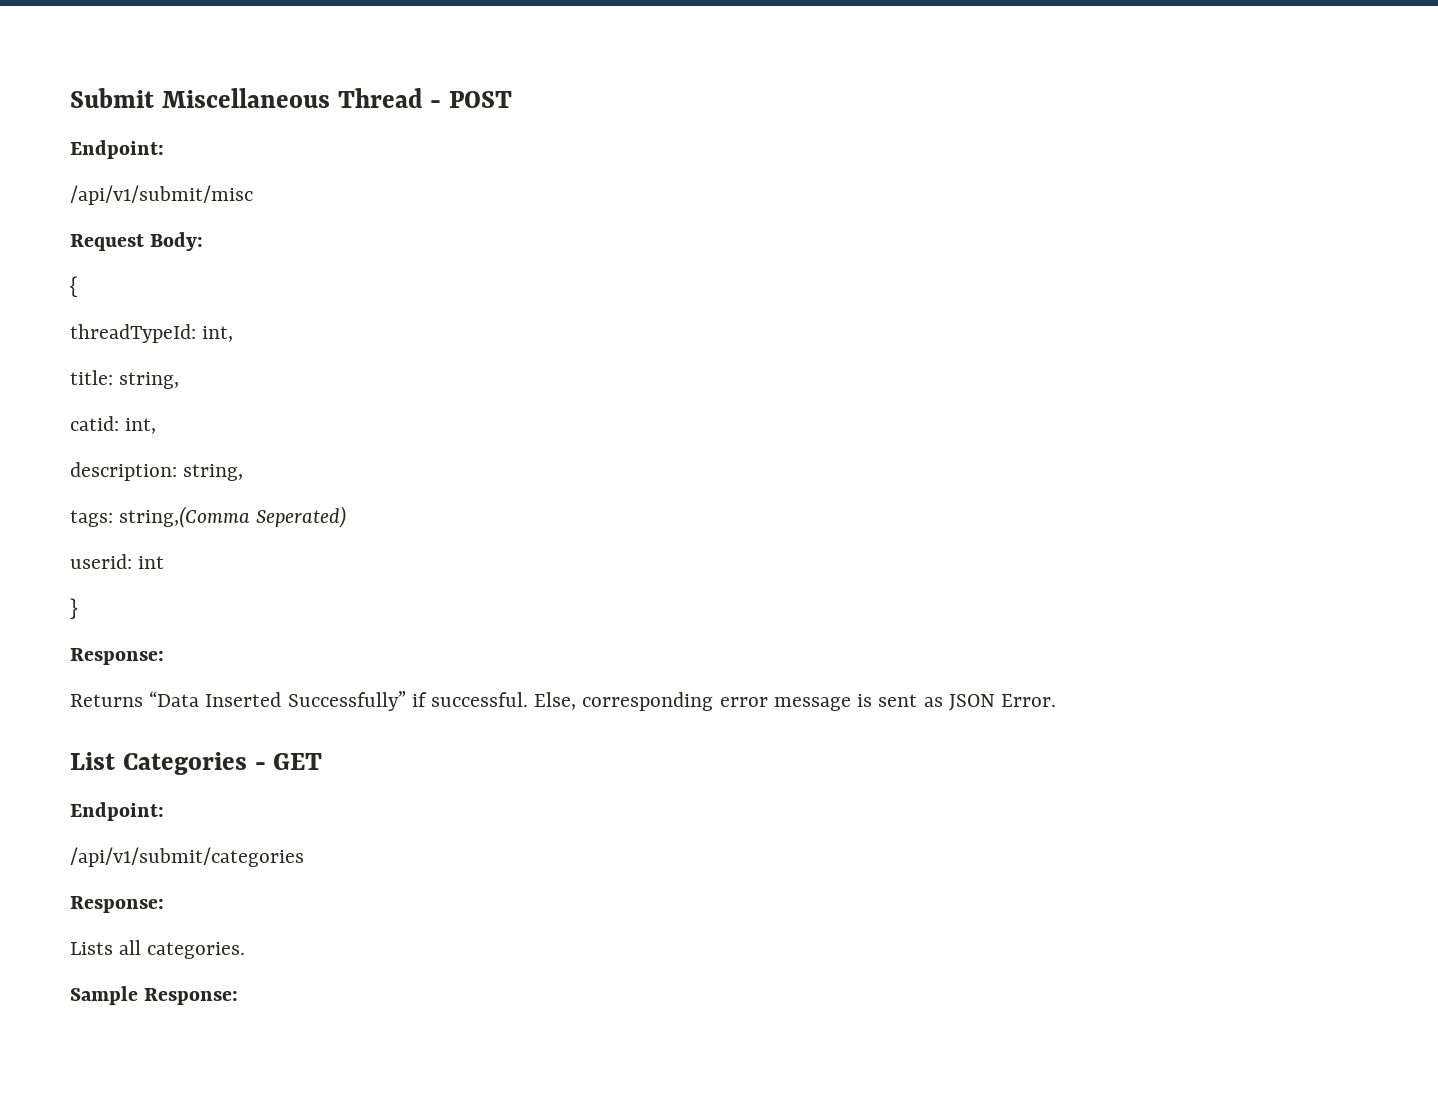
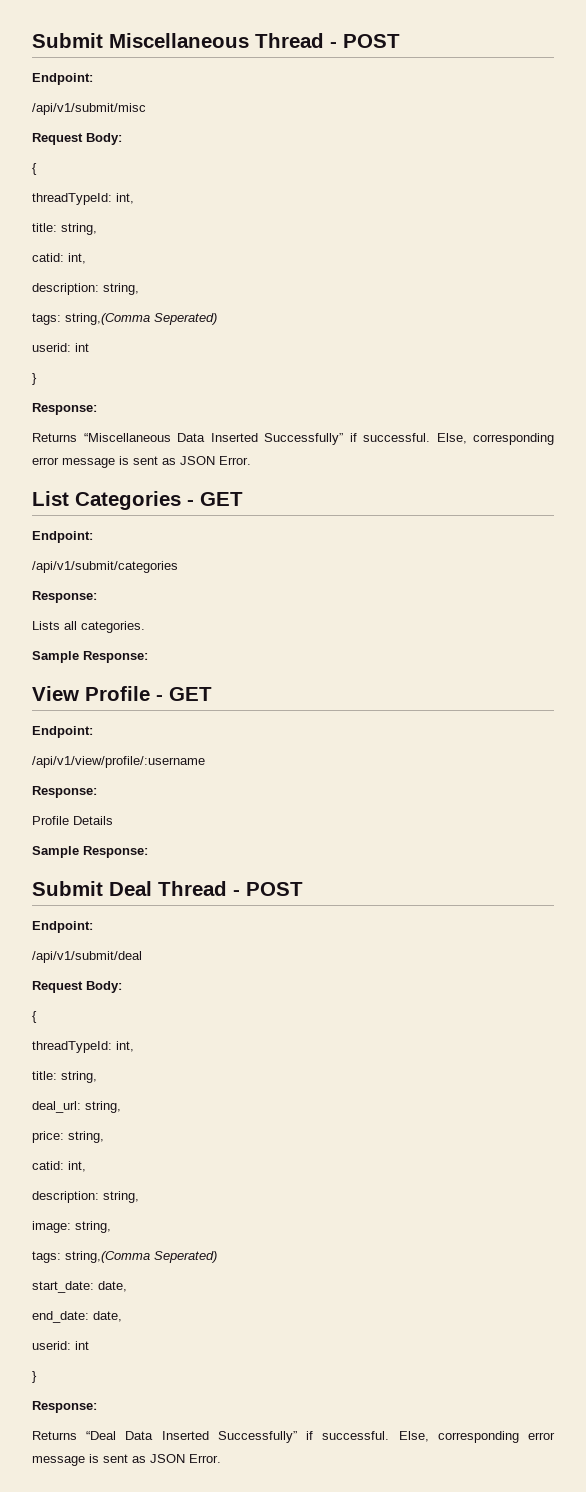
- Returns “Data Inserted Successfully” if successful.
+ Returns “Miscellaneous Data Inserted Successfully” if successful.
+ View Profile - GET
+ Endpoint:
+ /api/v1/view/profile/:username
+ Response:
+ Profile Details
+ Sample Response:
+ Submit Deal Thread - POST
+ Endpoint:
+ /api/v1/submit/deal
+ Request Body:
+ {
+ threadTypeId: int,
+ title: string,
+ deal_url: string,
+ price: string,
+ catid: int,
+ description: string,
+ image: string,
+ tags: string,(Comma Seperated)
+ start_date: date,
+ end_date: date,
+ userid: int
+ }
+ Response:
+ Returns “Deal Data Inserted Successfully” if successful. Else, corresponding error message is sent as JSON Error.

